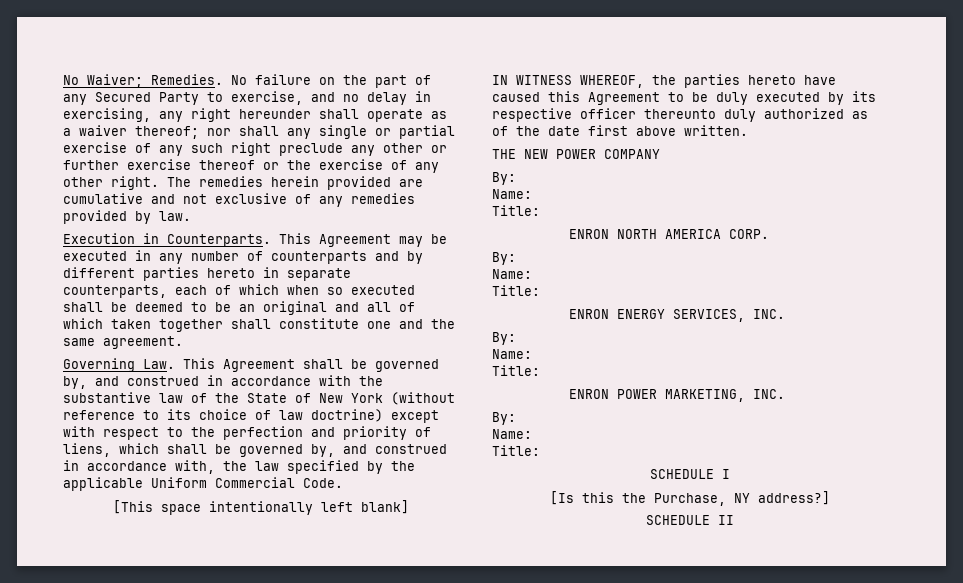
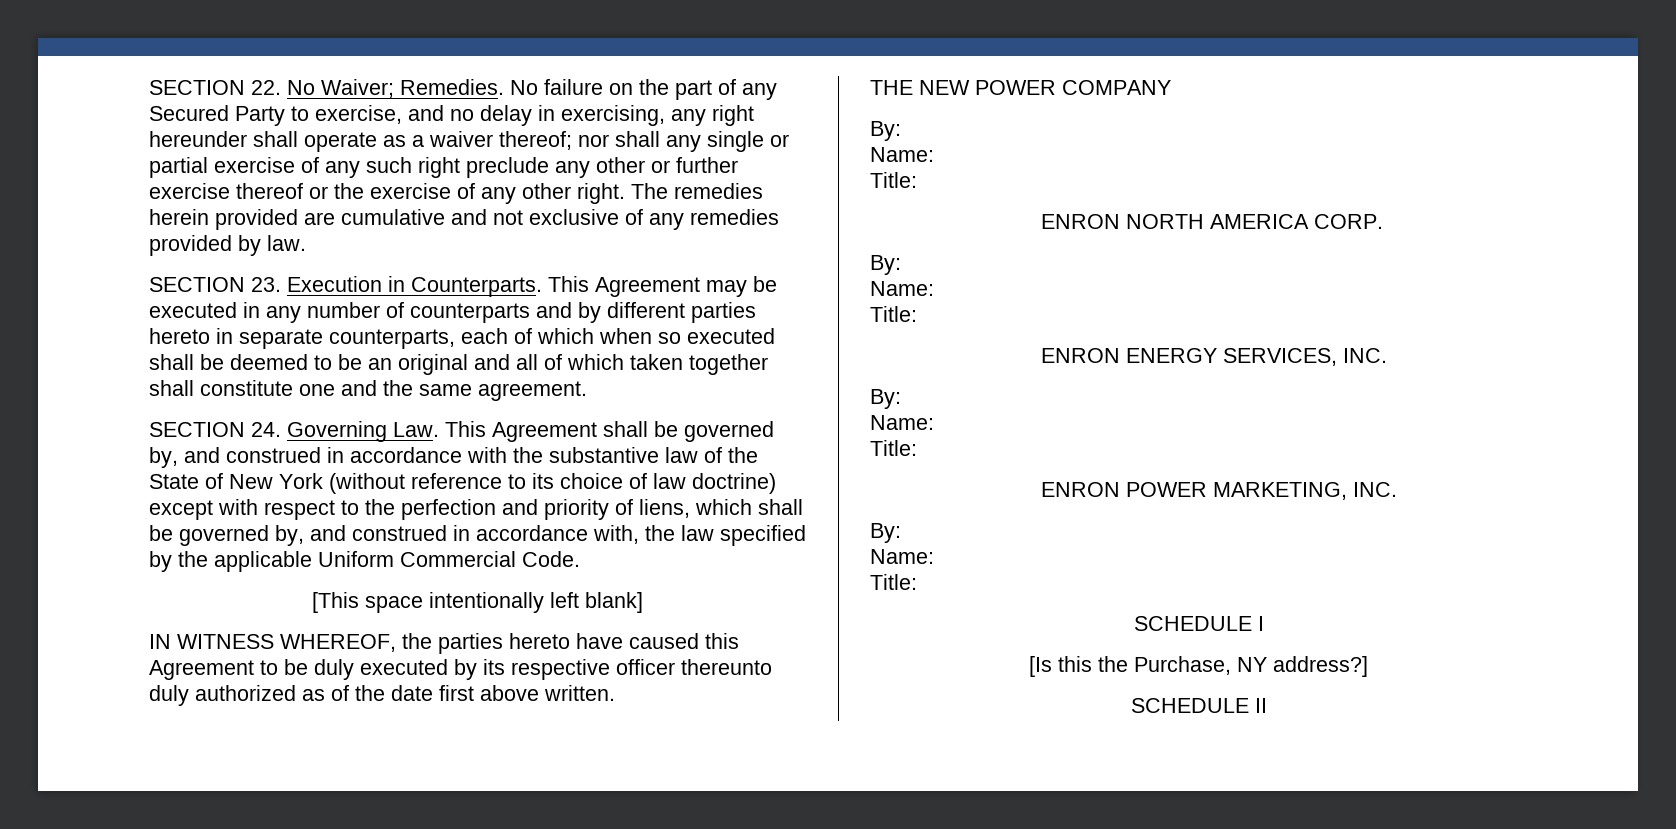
- No Waiver; Remedies.
+ SECTION 22. No Waiver; Remedies.
- Execution in Counterparts.
+ SECTION 23. Execution in Counterparts.
- Governing Law. This Agreement shall be governed by, and construed in accordance with the substantive law of the State of New York (without reference to its choice of law doctrine) except with respect to the perfection and priority of liens, which shall be governed by, and construed in accordance with, the law specified by the applicable Uniform Commercial Code.
+ SECTION 24. Governing Law. This Agreement shall be governed by, and construed in accordance with the substantive law of the State of New York (without reference to its choice of law doctrine) except with respect to the perfection and priority of liens, which shall be governed by, and construed in accordance with, the law specified by the applicable Uniform Commercial Code.

